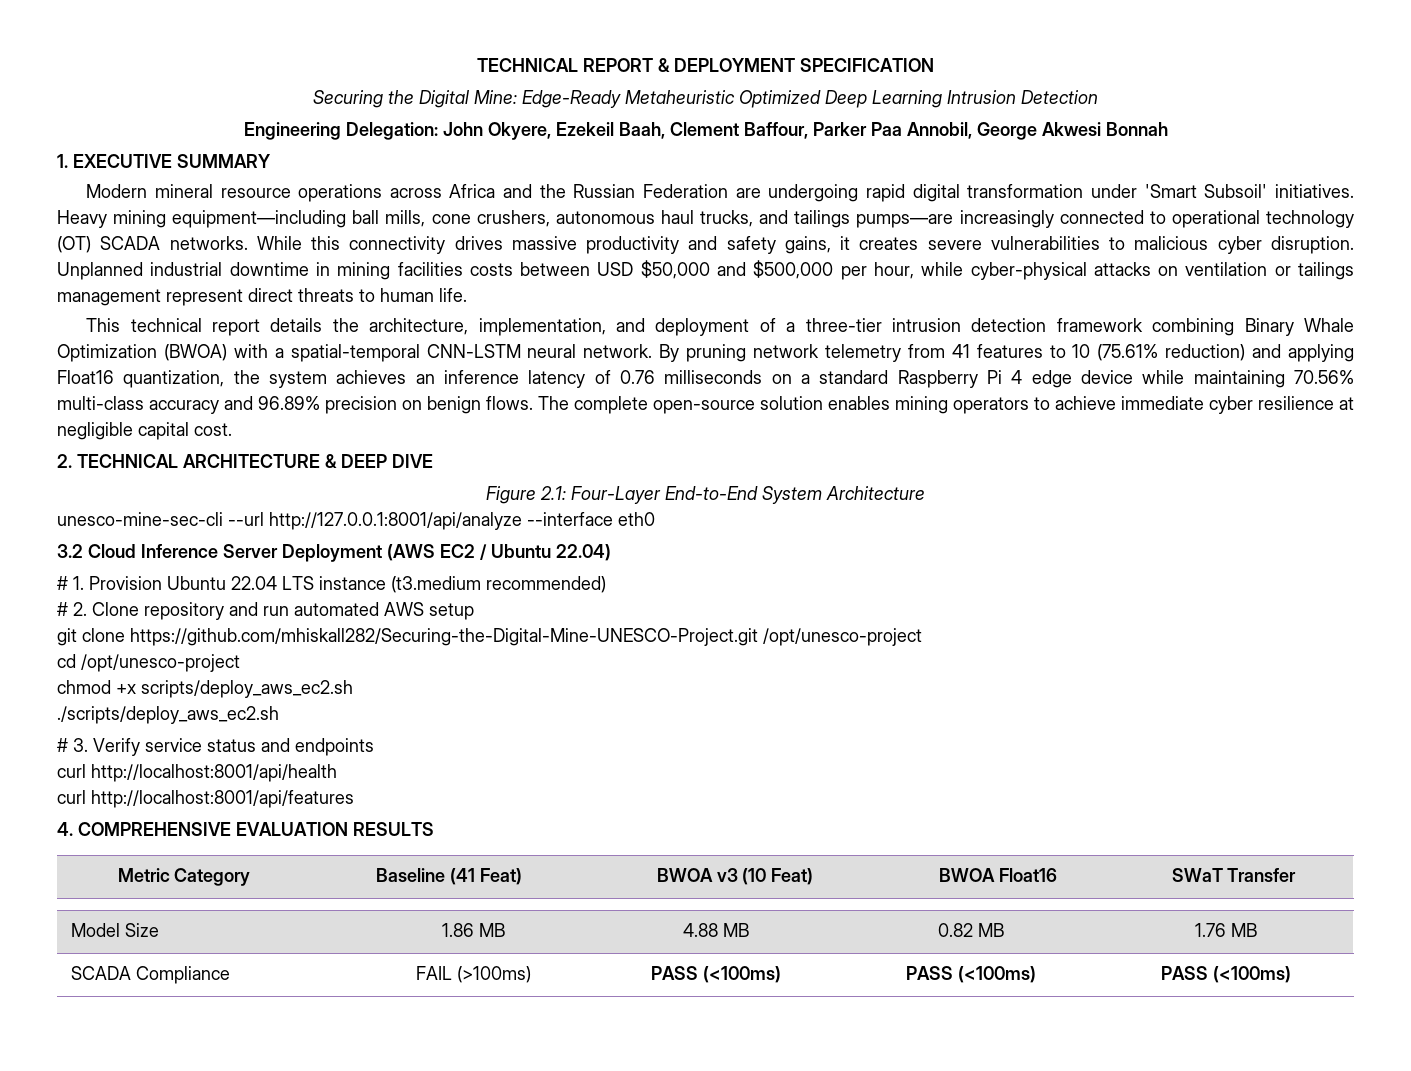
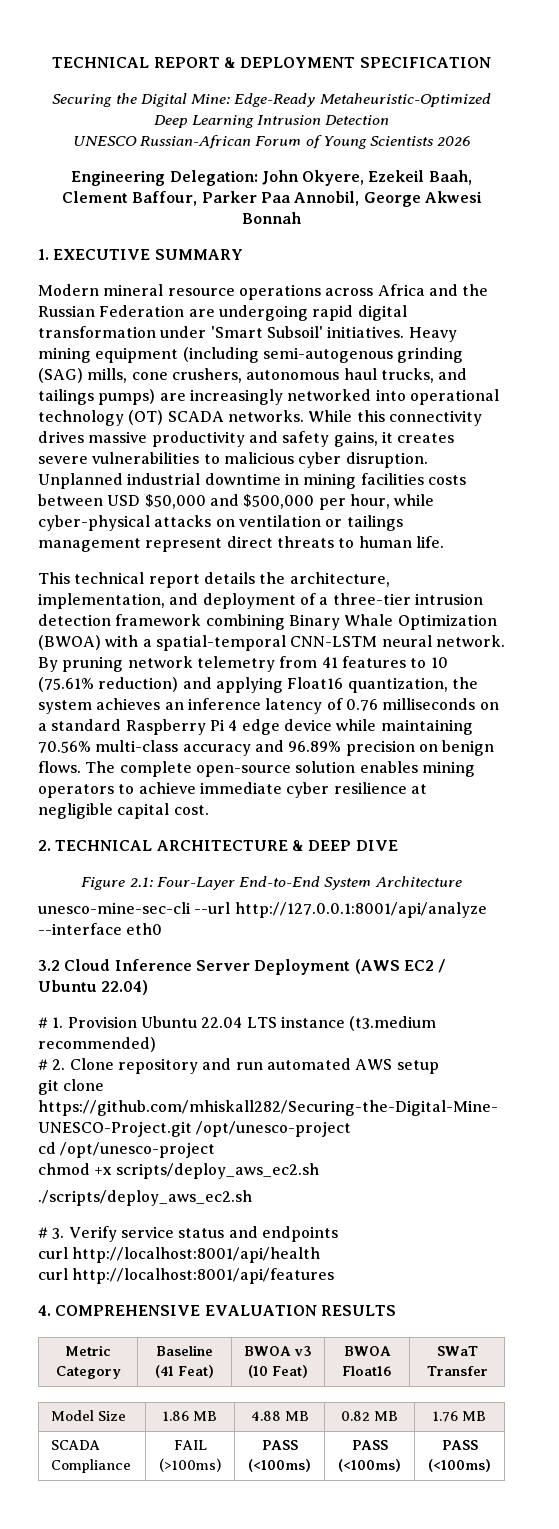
- Securing the Digital Mine: Edge-Ready Metaheuristic Optimized Deep Learning Intrusion Detection
+ Securing the Digital Mine: Edge-Ready Metaheuristic-Optimized Deep Learning Intrusion Detection
+ UNESCO Russian-African Forum of Young Scientists 2026
- Heavy mining equipment—including ball mills, cone crushers, autonomous haul trucks, and tailings pumps—are increasingly connected to operational technology (OT) SCADA networks.
+ Heavy mining equipment (including semi-autogenous grinding (SAG) mills, cone crushers, autonomous haul trucks, and tailings pumps) are increasingly networked into operational technology (OT) SCADA networks.

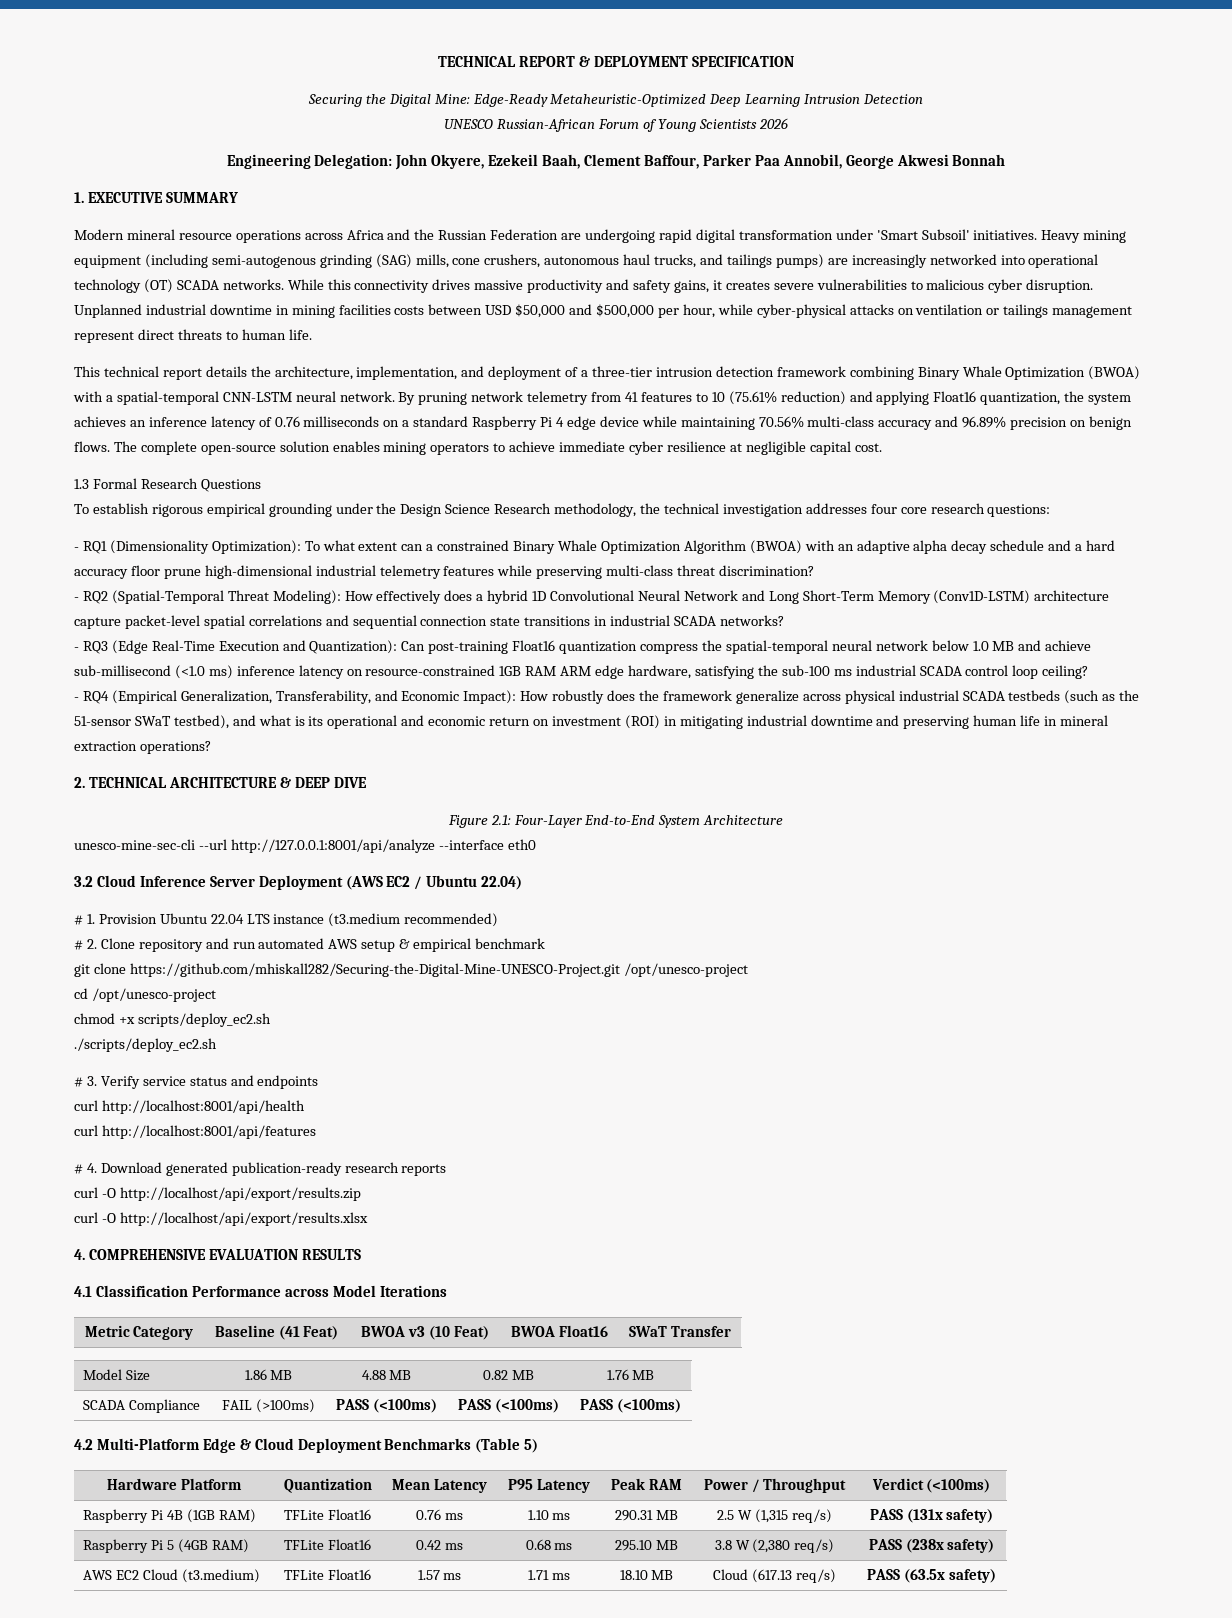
+ 1.3 Formal Research Questions
+ To establish rigorous empirical grounding under the Design Science Research methodology, the technical investigation addresses four core research questions:
+ - RQ1 (Dimensionality Optimization): To what extent can a constrained Binary Whale Optimization Algorithm (BWOA) with an adaptive alpha decay schedule and a hard accuracy floor prune high-dimensional industrial telemetry features while preserving multi-class threat discrimination?
+ - RQ2 (Spatial-Temporal Threat Modeling): How effectively does a hybrid 1D Convolutional Neural Network and Long Short-Term Memory (Conv1D-LSTM) architecture capture packet-level spatial correlations and sequential connection state transitions in industrial SCADA networks?
+ - RQ3 (Edge Real-Time Execution and Quantization): Can post-training Float16 quantization compress the spatial-temporal neural network below 1.0 MB and achieve sub-millisecond (<1.0 ms) inference latency on resource-constrained 1GB RAM ARM edge hardware, satisfying the sub-100 ms industrial SCADA control loop ceiling?
+ - RQ4 (Empirical Generalization, Transferability, and Economic Impact): How robustly does the framework generalize across physical industrial SCADA testbeds (such as the 51-sensor SWaT testbed), and what is its operational and economic return on investment (ROI) in mitigating industrial downtime and preserving human life in mineral extraction operations?
- # 2. Clone repository and run automated AWS setup
+ # 2. Clone repository and run automated AWS setup & empirical benchmark
- chmod +x scripts/deploy_aws_ec2.sh
- ./scripts/deploy_aws_ec2.sh
+ chmod +x scripts/deploy_ec2.sh
+ ./scripts/deploy_ec2.sh
+ # 4. Download generated publication-ready research reports
+ curl -O http://localhost/api/export/results.zip
+ curl -O http://localhost/api/export/results.xlsx
  4. COMPREHENSIVE EVALUATION RESULTS
+ 4.1 Classification Performance across Model Iterations
+ 4.2 Multi-Platform Edge & Cloud Deployment Benchmarks (Table 5)
+ Hardware Platform | Quantization | Mean Latency | P95 Latency | Peak RAM | Power / Throughput | Verdict (<100ms)
+ Raspberry Pi 4B (1GB RAM) | TFLite Float16 | 0.76 ms | 1.10 ms | 290.31 MB | 2.5 W (1,315 req/s) | PASS (131x safety)
+ Raspberry Pi 5 (4GB RAM) | TFLite Float16 | 0.42 ms | 0.68 ms | 295.10 MB | 3.8 W (2,380 req/s) | PASS (238x safety)
+ AWS EC2 Cloud (t3.medium) | TFLite Float16 | 1.57 ms | 1.71 ms | 18.10 MB | Cloud (617.13 req/s) | PASS (63.5x safety)

